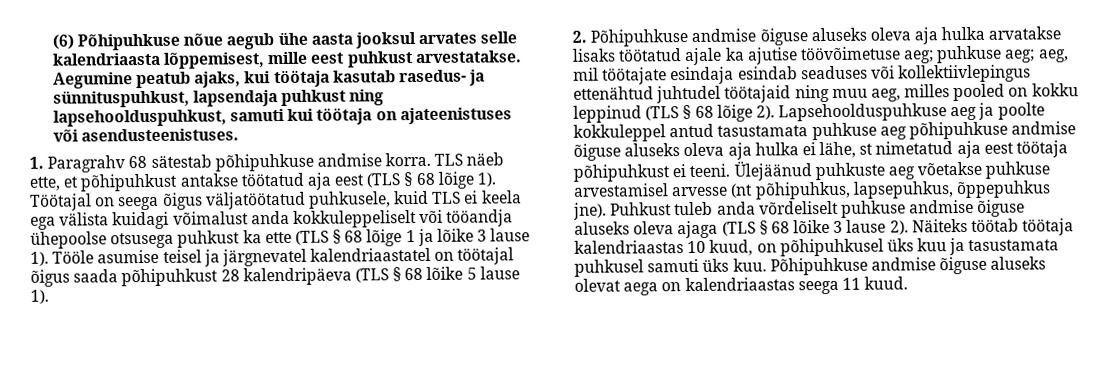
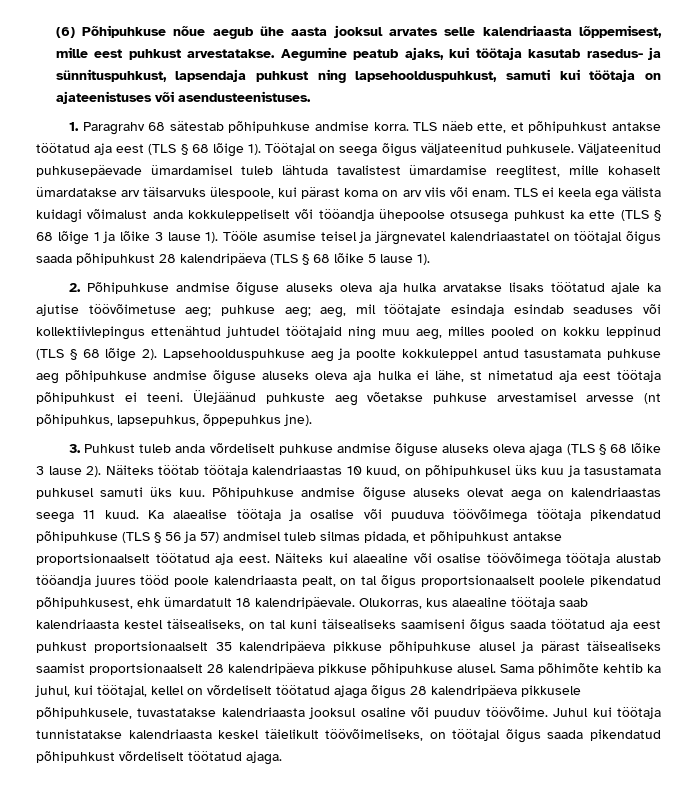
- Töötajal on seega õigus väljatöötatud puhkusele, kuid TLS ei keela ega välista kuidagi võimalust anda kokkuleppeliselt või tööandja ühepoolse otsusega puhkust ka ette (TLS § 68 lõige 1 ja lõike 3 lause 1).
+ Töötajal on seega õigus väljateenitud puhkusele. Väljateenitud puhkusepäevade ümardamisel tuleb lähtuda tavalistest ümardamise reeglitest, mille kohaselt ümardatakse arv täisarvuks ülespoole, kui pärast koma on arv viis või enam. TLS ei keela ega välista kuidagi võimalust anda kokkuleppeliselt või tööandja ühepoolse otsusega puhkust ka ette (TLS § 68 lõige 1 ja lõike 3 lause 1).
- Ülejäänud puhkuste aeg võetakse puhkuse arvestamisel arvesse (nt põhipuhkus, lapsepuhkus, õppepuhkus jne). Puhkust tuleb anda võrdeliselt puhkuse andmise õiguse aluseks oleva ajaga (TLS § 68 lõike 3 lause 2).
+ Ülejäänud puhkuste aeg võetakse puhkuse arvestamisel arvesse (nt põhipuhkus, lapsepuhkus, õppepuhkus jne).
+ 3. Puhkust tuleb anda võrdeliselt puhkuse andmise õiguse aluseks oleva ajaga (TLS § 68 lõike 3 lause 2).
+ Ka alaealise töötaja ja osalise või puuduva töövõimega töötaja pikendatud põhipuhkuse (TLS § 56 ja 57) andmisel tuleb silmas pidada, et põhipuhkust antakse proportsionaalselt töötatud aja eest. Näiteks kui alaealine või osalise töövõimega töötaja alustab tööandja juures tööd poole kalendriaasta pealt, on tal õigus proportsionaalselt poolele pikendatud põhipuhkusest, ehk ümardatult 18 kalendripäevale. Olukorras, kus alaealine töötaja saab kalendriaasta kestel täisealiseks, on tal kuni täisealiseks saamiseni õigus saada töötatud aja eest puhkust proportsionaalselt 35 kalendripäeva pikkuse põhipuhkuse alusel ja pärast täisealiseks saamist proportsionaalselt 28 kalendripäeva pikkuse põhipuhkuse alusel. Sama põhimõte kehtib ka juhul, kui töötajal, kellel on võrdeliselt töötatud ajaga õigus 28 kalendripäeva pikkusele põhipuhkusele, tuvastatakse kalendriaasta jooksul osaline või puuduv töövõime. Juhul kui töötaja tunnistatakse kalendriaasta keskel täielikult töövõimeliseks, on töötajal õigus saada pikendatud põhipuhkust võrdeliselt töötatud ajaga.

